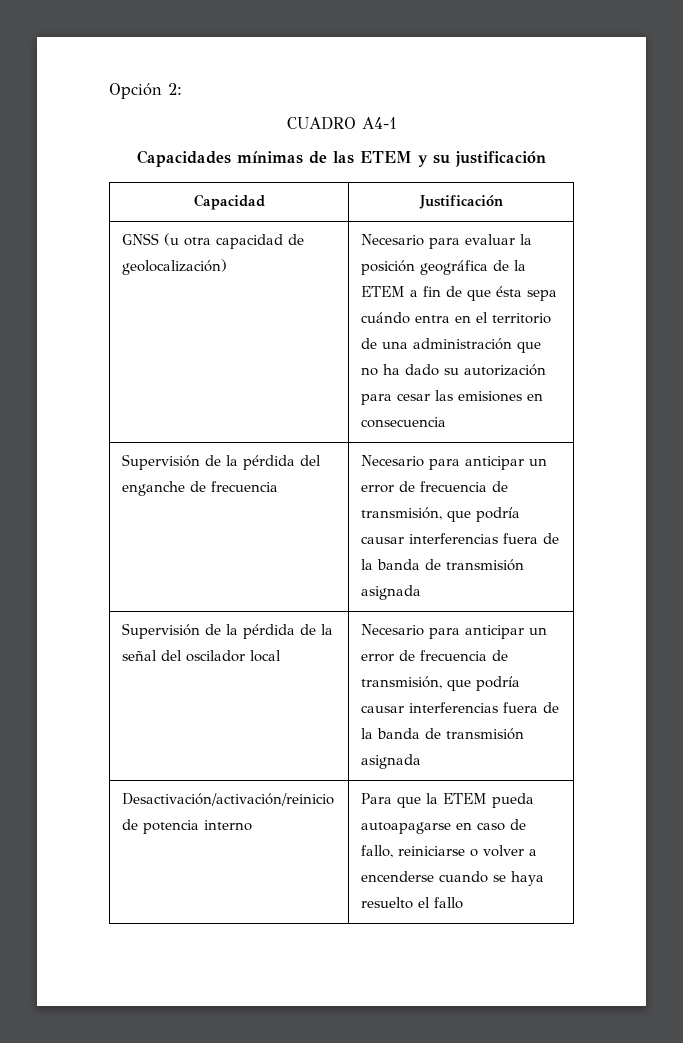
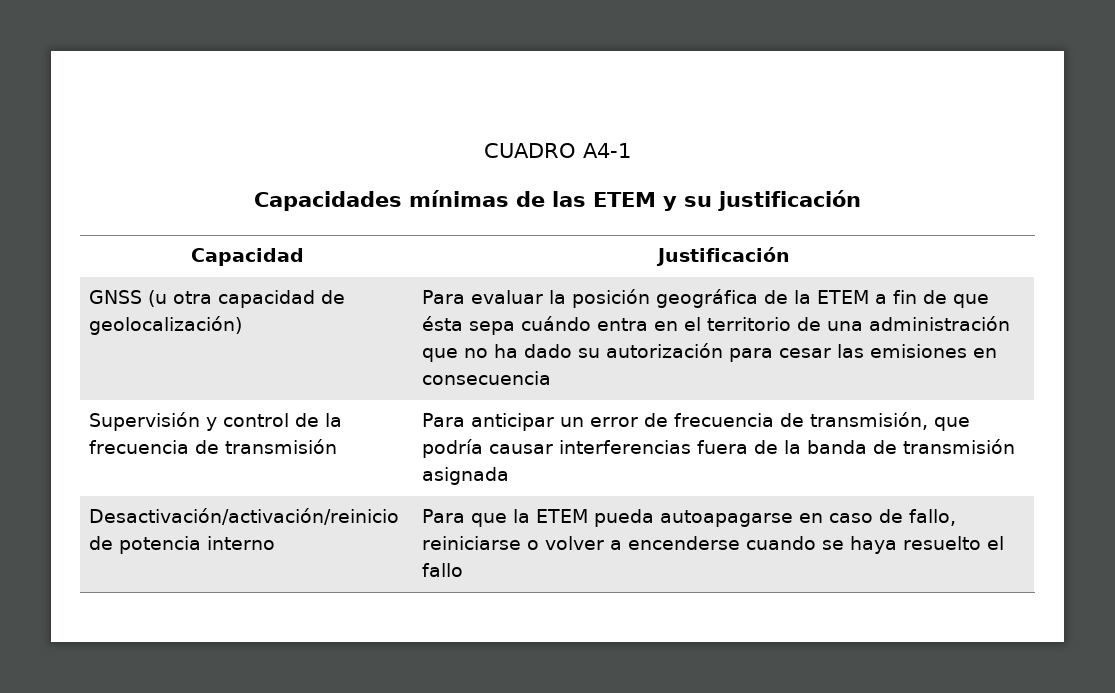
- Opción 2:
- Necesario para evaluar la posición geográfica de la ETEM a fin de que ésta sepa cuándo entra en el territorio de una administración que no ha dado su autorización para cesar las emisiones en consecuencia
+ Para evaluar la posición geográfica de la ETEM a fin de que ésta sepa cuándo entra en el territorio de una administración que no ha dado su autorización para cesar las emisiones en consecuencia
- Supervisión de la pérdida del enganche de frecuencia | Necesario para anticipar un error de frecuencia de transmisión, que podría causar interferencias fuera de la banda de transmisión asignada
- Supervisión de la pérdida de la señal del oscilador local | Necesario para anticipar un error de frecuencia de transmisión, que podría causar interferencias fuera de la banda de transmisión asignada
+ Supervisión y control de la frecuencia de transmisión | Para anticipar un error de frecuencia de transmisión, que podría causar interferencias fuera de la banda de transmisión asignada

